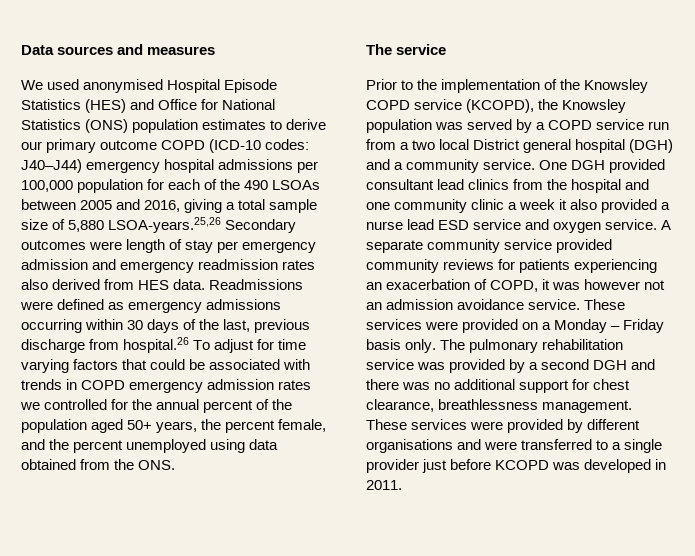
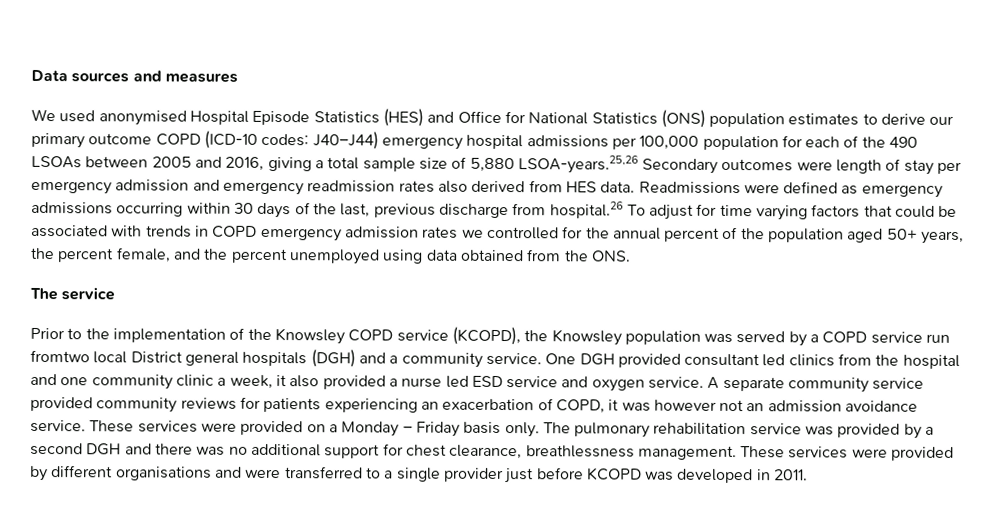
- Prior to the implementation of the Knowsley COPD service (KCOPD), the Knowsley population was served by a COPD service run from a two local District general hospital (DGH) and a community service.
+ Prior to the implementation of the Knowsley COPD service (KCOPD), the Knowsley population was served by a COPD service run fromtwo local District general hospitals (DGH) and a community service.
- One DGH provided consultant lead clinics from the hospital and one community clinic a week it also provided a nurse lead ESD service and oxygen service.
+ One DGH provided consultant led clinics from the hospital and one community clinic a week, it also provided a nurse led ESD service and oxygen service.

